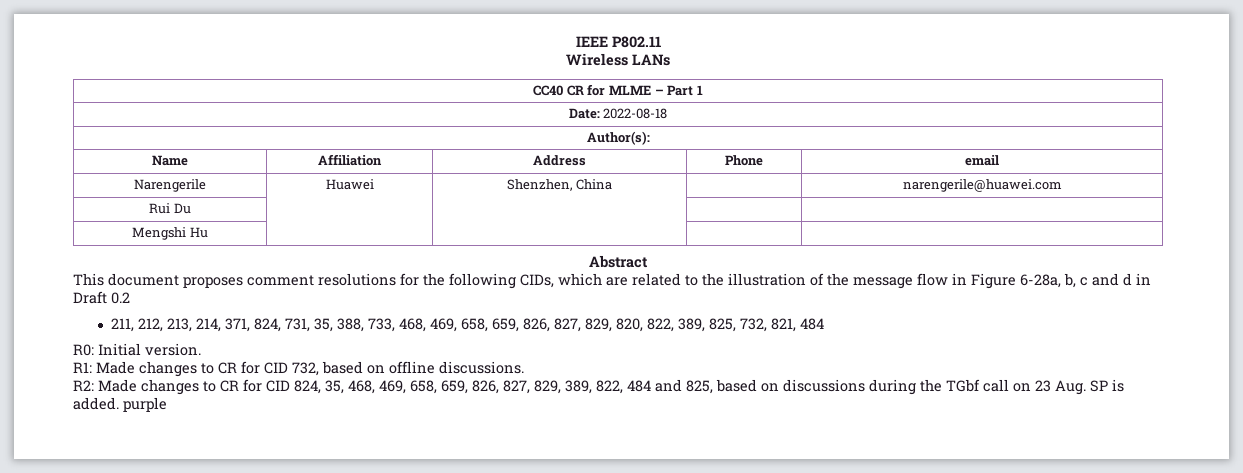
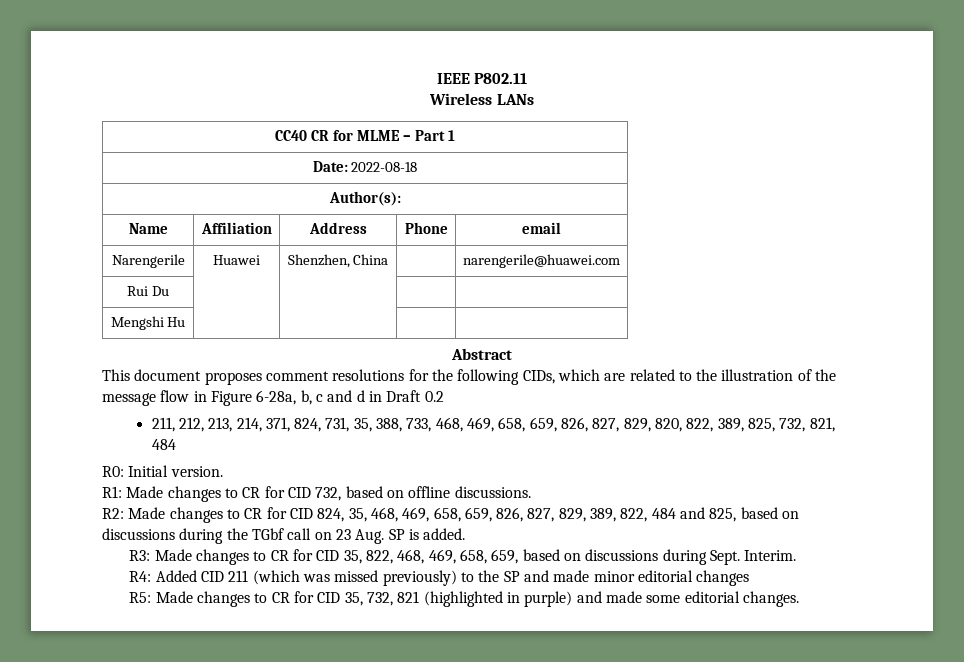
- R2: Made changes to CR for CID 824, 35, 468, 469, 658, 659, 826, 827, 829, 389, 822, 484 and 825, based on discussions during the TGbf call on 23 Aug. SP is added. purple
+ R2: Made changes to CR for CID 824, 35, 468, 469, 658, 659, 826, 827, 829, 389, 822, 484 and 825, based on discussions during the TGbf call on 23 Aug. SP is added.
+ R3: Made changes to CR for CID 35, 822, 468, 469, 658, 659, based on discussions during Sept. Interim.
+ R4: Added CID 211 (which was missed previously) to the SP and made minor editorial changes
+ R5: Made changes to CR for CID 35, 732, 821 (highlighted in purple) and made some editorial changes.

